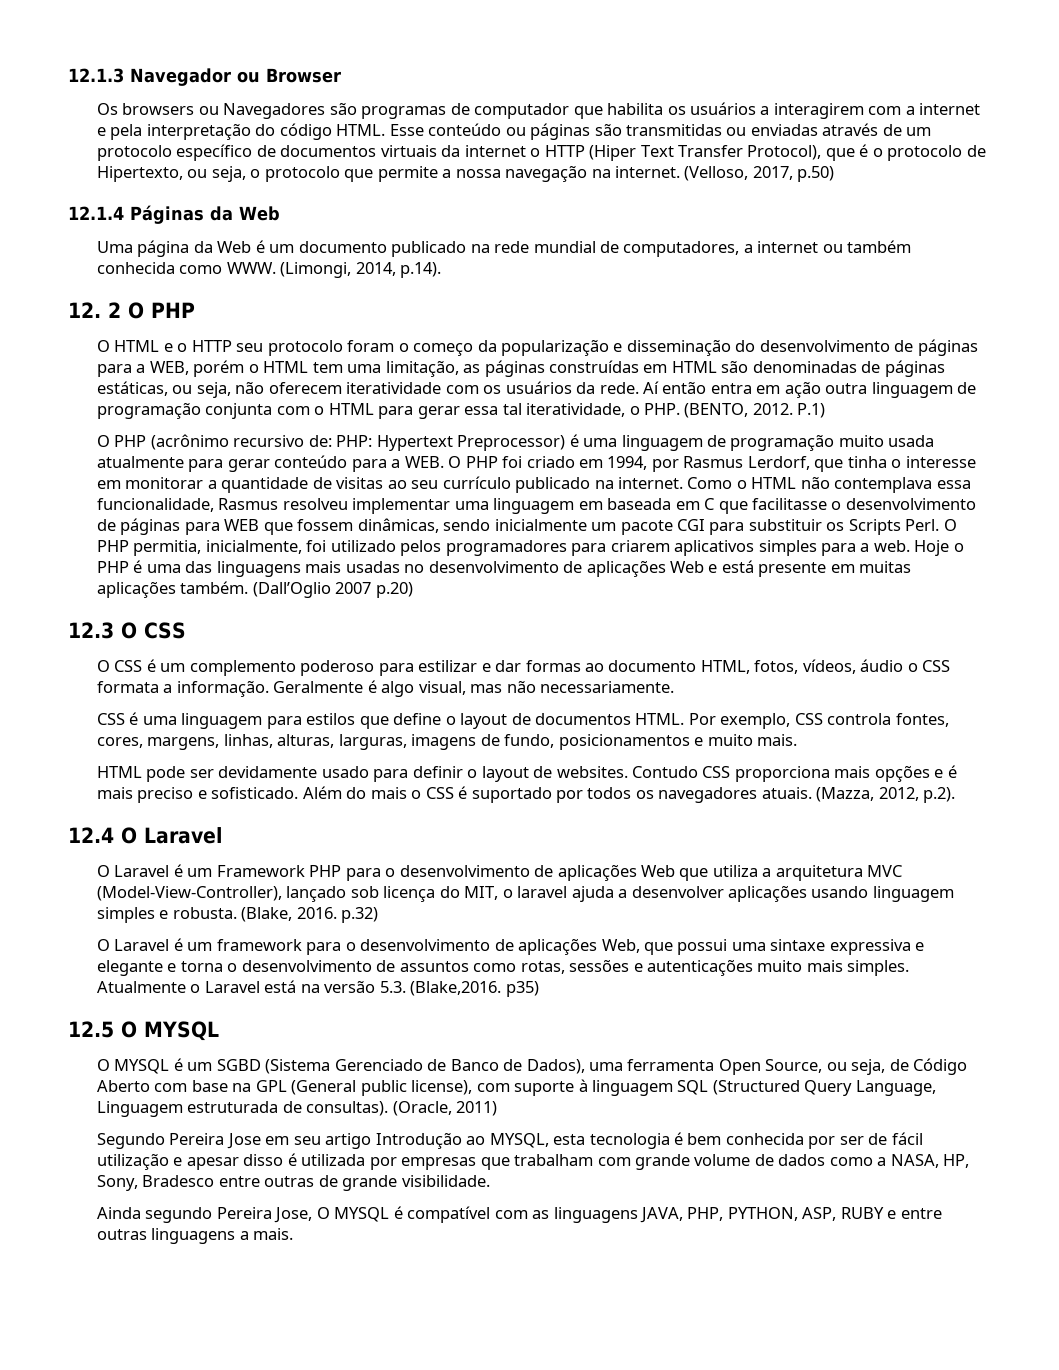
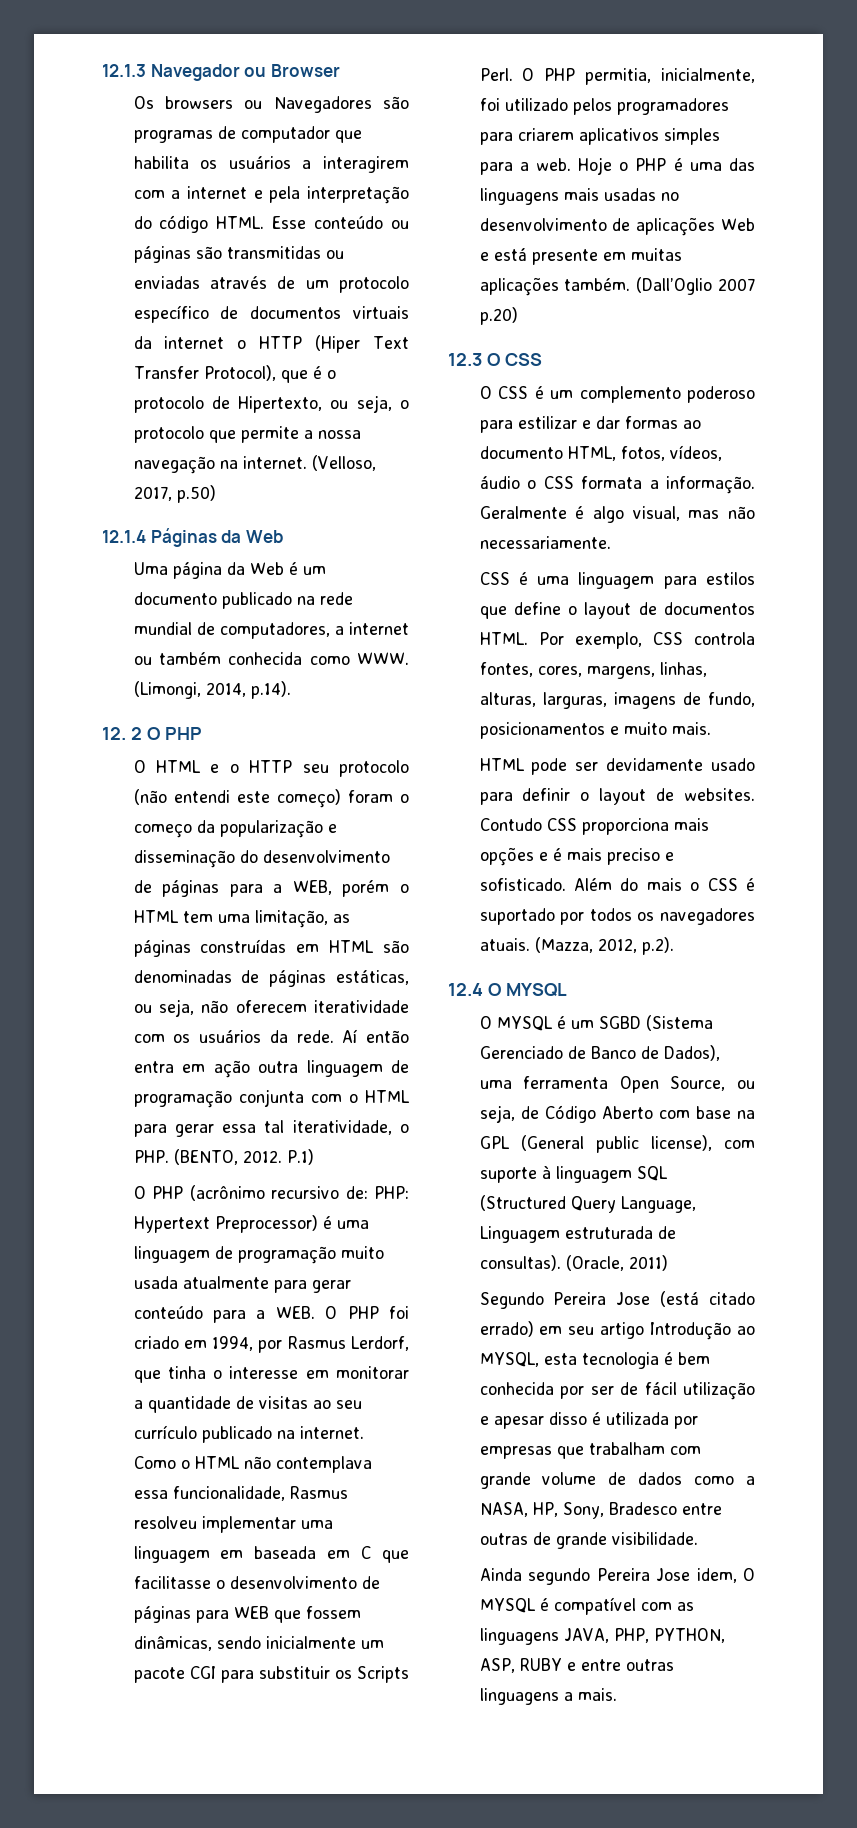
- O HTML e o HTTP seu protocolo foram o começo da popularização e disseminação do desenvolvimento de páginas para a WEB, porém o HTML tem uma limitação, as páginas construídas em HTML são denominadas de páginas estáticas, ou seja, não oferecem iteratividade com os usuários da rede.
+ O HTML e o HTTP seu protocolo (não entendi este começo) foram o começo da popularização e disseminação do desenvolvimento de páginas para a WEB, porém o HTML tem uma limitação, as páginas construídas em HTML são denominadas de páginas estáticas, ou seja, não oferecem iteratividade com os usuários da rede.
- 12.4 O Laravel
- O Laravel é um Framework PHP para o desenvolvimento de aplicações Web que utiliza a arquitetura MVC (Model-View-Controller), lançado sob licença do MIT, o laravel ajuda a desenvolver aplicações usando linguagem simples e robusta. (Blake, 2016. p.32)
- O Laravel é um framework para o desenvolvimento de aplicações Web, que possui uma sintaxe expressiva e elegante e torna o desenvolvimento de assuntos como rotas, sessões e autenticações muito mais simples. Atualmente o Laravel está na versão 5.3. (Blake,2016. p35)
- 12.5 O MYSQL
+ 12.4 O MYSQL
- Segundo Pereira Jose em seu artigo Introdução ao MYSQL, esta tecnologia é bem conhecida por ser de fácil utilização e apesar disso é utilizada por empresas que trabalham com grande volume de dados como a NASA, HP, Sony, Bradesco entre outras de grande visibilidade.
+ Segundo Pereira Jose (está citado errado) em seu artigo Introdução ao MYSQL, esta tecnologia é bem conhecida por ser de fácil utilização e apesar disso é utilizada por empresas que trabalham com grande volume de dados como a NASA, HP, Sony, Bradesco entre outras de grande visibilidade.
- Ainda segundo Pereira Jose, O MYSQL é compatível com as linguagens JAVA, PHP, PYTHON, ASP, RUBY e entre outras linguagens a mais.
+ Ainda segundo Pereira Jose idem, O MYSQL é compatível com as linguagens JAVA, PHP, PYTHON, ASP, RUBY e entre outras linguagens a mais.

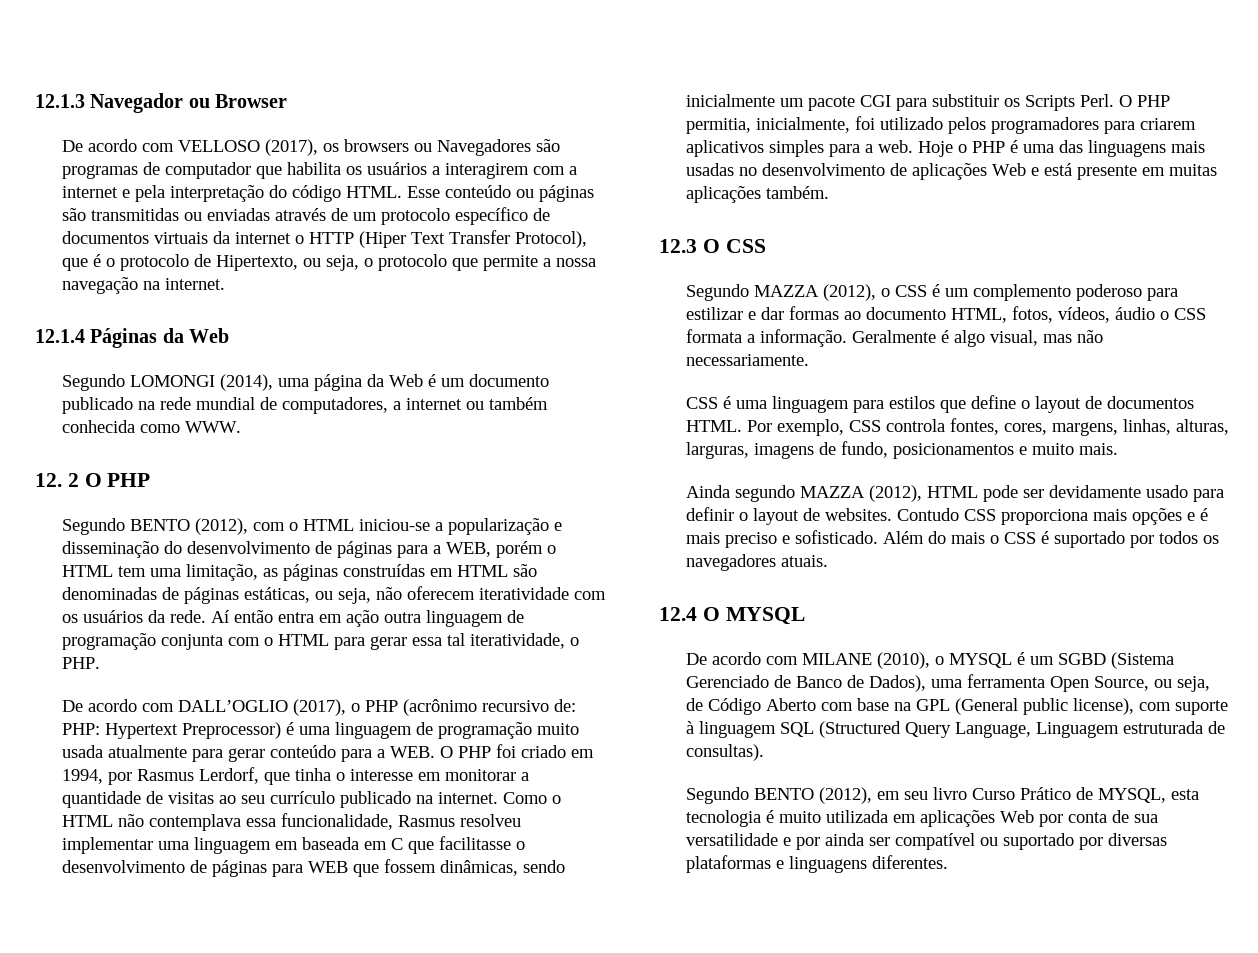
- Os browsers ou Navegadores são programas de computador que habilita os usuários a interagirem com a internet e pela interpretação do código HTML.
+ De acordo com VELLOSO (2017), os browsers ou Navegadores são programas de computador que habilita os usuários a interagirem com a internet e pela interpretação do código HTML.
- (Velloso, 2017, p.50)
- Uma página da Web é um documento publicado na rede mundial de computadores, a internet ou também conhecida como WWW. (Limongi, 2014, p.14).
+ Segundo LOMONGI (2014), uma página da Web é um documento publicado na rede mundial de computadores, a internet ou também conhecida como WWW.
- O HTML e o HTTP seu protocolo (não entendi este começo) foram o começo da popularização e disseminação do desenvolvimento de páginas para a WEB, porém o HTML tem uma limitação, as páginas construídas em HTML são denominadas de páginas estáticas, ou seja, não oferecem iteratividade com os usuários da rede.
+ Segundo BENTO (2012), com o HTML iniciou-se a popularização e disseminação do desenvolvimento de páginas para a WEB, porém o HTML tem uma limitação, as páginas construídas em HTML são denominadas de páginas estáticas, ou seja, não oferecem iteratividade com os usuários da rede.
- Aí então entra em ação outra linguagem de programação conjunta com o HTML para gerar essa tal iteratividade, o PHP. (BENTO, 2012. P.1)
- O PHP (acrônimo recursivo de:
+ Aí então entra em ação outra linguagem de programação conjunta com o HTML para gerar essa tal iteratividade, o PHP.
+ De acordo com DALL’OGLIO (2017), o PHP (acrônimo recursivo de:
- (Dall’Oglio 2007 p.20)
- O CSS é um complemento poderoso para estilizar e dar formas ao documento HTML, fotos, vídeos, áudio o CSS formata a informação.
+ Segundo MAZZA (2012), o CSS é um complemento poderoso para estilizar e dar formas ao documento HTML, fotos, vídeos, áudio o CSS formata a informação.
- HTML pode ser devidamente usado para definir o layout de websites.
+ Ainda segundo MAZZA (2012), HTML pode ser devidamente usado para definir o layout de websites.
- (Mazza, 2012, p.2).
- O MYSQL é um SGBD (Sistema Gerenciado de Banco de Dados), uma ferramenta Open Source, ou seja, de Código Aberto com base na GPL (General public license), com suporte à linguagem SQL (Structured Query Language, Linguagem estruturada de consultas). (Oracle, 2011)
- Segundo Pereira Jose (está citado errado) em seu artigo Introdução ao MYSQL, esta tecnologia é bem conhecida por ser de fácil utilização e apesar disso é utilizada por empresas que trabalham com grande volume de dados como a NASA, HP, Sony, Bradesco entre outras de grande visibilidade.
- Ainda segundo Pereira Jose idem, O MYSQL é compatível com as linguagens JAVA, PHP, PYTHON, ASP, RUBY e entre outras linguagens a mais.
+ De acordo com MILANE (2010), o MYSQL é um SGBD (Sistema Gerenciado de Banco de Dados), uma ferramenta Open Source, ou seja, de Código Aberto com base na GPL (General public license), com suporte à linguagem SQL (Structured Query Language, Linguagem estruturada de consultas).
+ Segundo BENTO (2012), em seu livro Curso Prático de MYSQL, esta tecnologia é muito utilizada em aplicações Web por conta de sua versatilidade e por ainda ser compatível ou suportado por diversas plataformas e linguagens diferentes.

